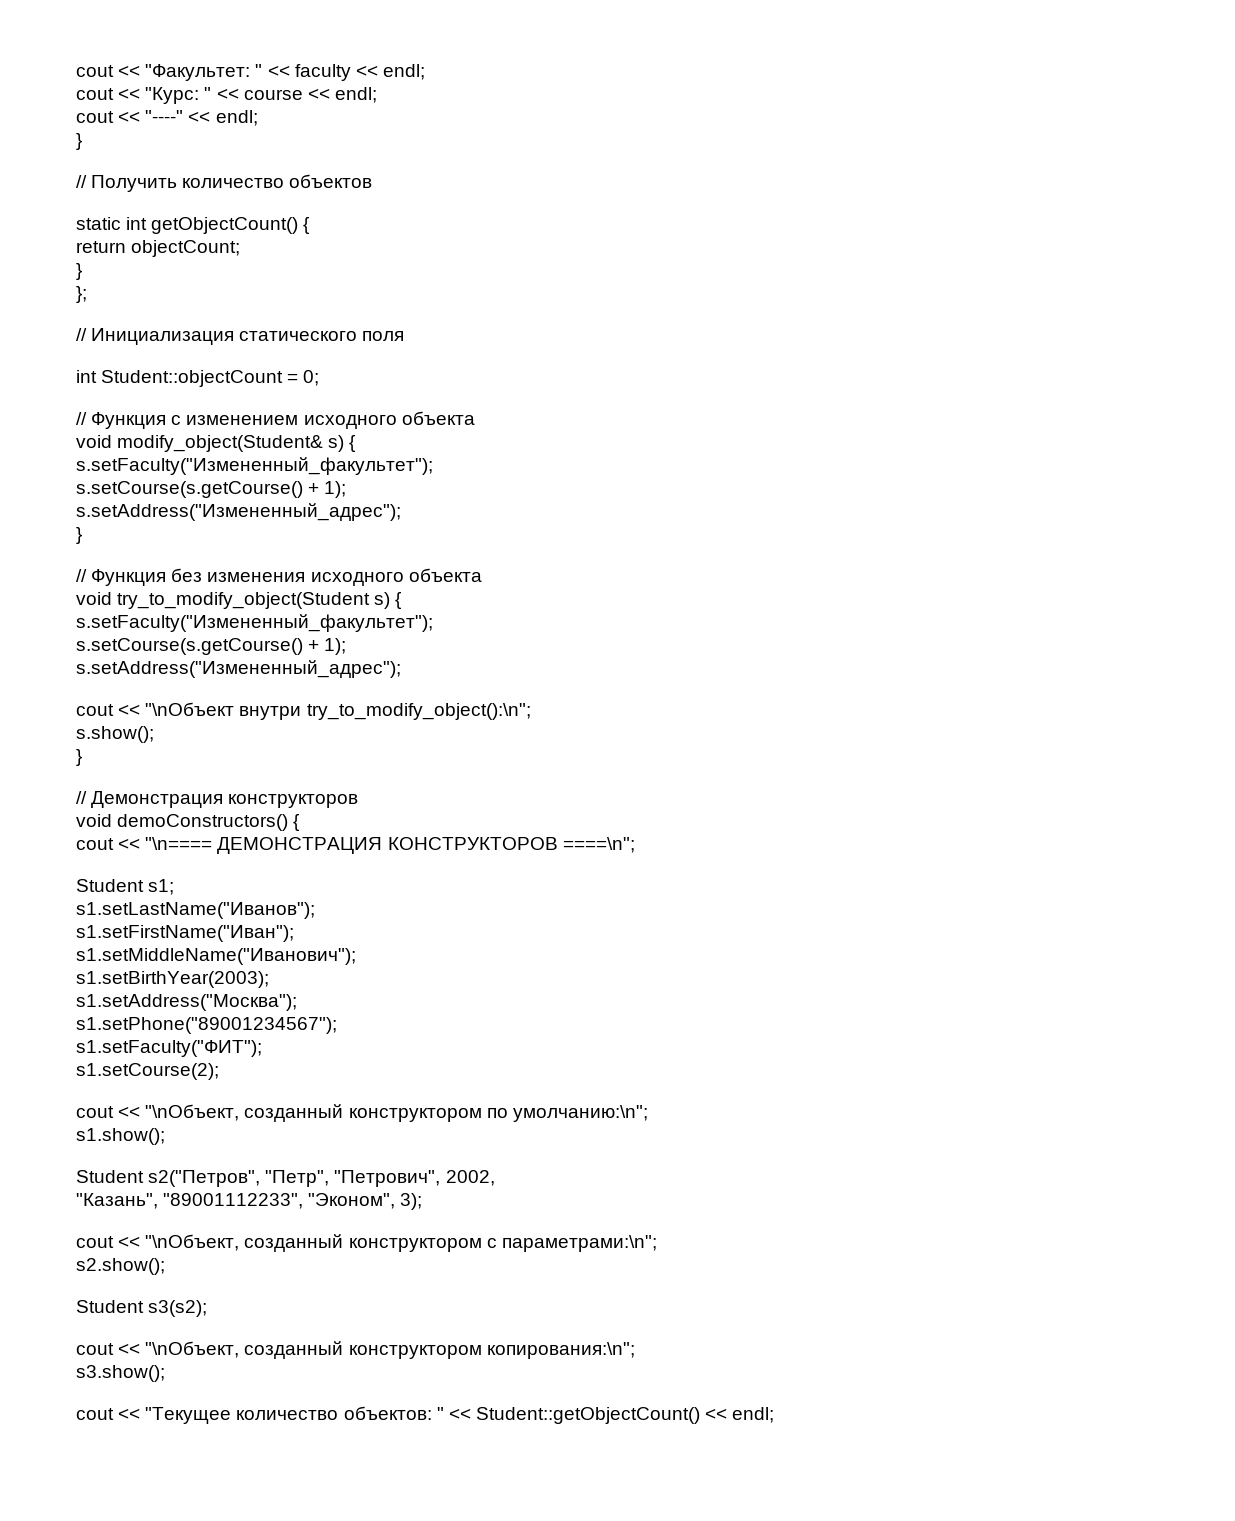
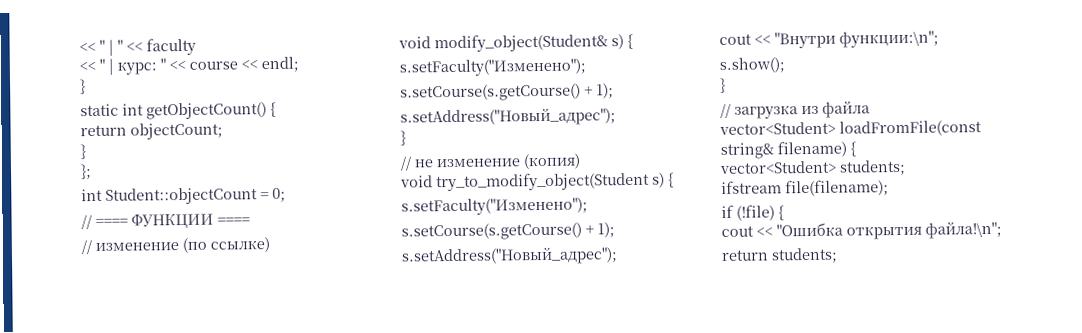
- cout << "Факультет: " << faculty << endl;
- cout << "Курс: " << course << endl;
- cout << "----" << endl;
+ << " | " << faculty
+ << " | курс: " << course << endl;
  }
- // Получить количество объектов
- // Инициализация статического поля
- // Функция с изменением исходного объекта
+ // ==== ФУНКЦИИ ====
+ // изменение (по ссылке)
  void modify_object(Student& s) {
- s.setFaculty("Измененный_факультет");
+ s.setFaculty("Изменено");
  s.setCourse(s.getCourse() + 1);
- s.setAddress("Измененный_адрес");
+ s.setAddress("Новый_адрес");
  }
- // Функция без изменения исходного объекта
+ // не изменение (копия)
  void try_to_modify_object(Student s) {
- s.setFaculty("Измененный_факультет");
+ s.setFaculty("Изменено");
  s.setCourse(s.getCourse() + 1);
- s.setAddress("Измененный_адрес");
- cout << "\nОбъект внутри try_to_modify_object():\n";
+ s.setAddress("Новый_адрес");
+ cout << "Внутри функции:\n";
- // Демонстрация конструкторов
- void demoConstructors() {
- cout << "\n==== ДЕМОНСТРАЦИЯ КОНСТРУКТОРОВ ====\n";
- Student s1;
- s1.setLastName("Иванов");
- s1.setFirstName("Иван");
- s1.setMiddleName("Иванович");
- s1.setBirthYear(2003);
- s1.setAddress("Москва");
- s1.setPhone("89001234567");
- s1.setFaculty("ФИТ");
- s1.setCourse(2);
- cout << "\nОбъект, созданный конструктором по умолчанию:\n";
- s1.show();
- Student s2("Петров", "Петр", "Петрович", 2002,
- "Казань", "89001112233", "Эконом", 3);
- cout << "\nОбъект, созданный конструктором с параметрами:\n";
- s2.show();
- Student s3(s2);
- cout << "\nОбъект, созданный конструктором копирования:\n";
- s3.show();
- cout << "Текущее количество объектов: " << Student::getObjectCount() << endl;
+ // загрузка из файла
+ vector<Student> loadFromFile(const string& filename) {
+ vector<Student> students;
+ ifstream file(filename);
+ if (!file) {
+ cout << "Ошибка открытия файла!\n";
+ return students;

